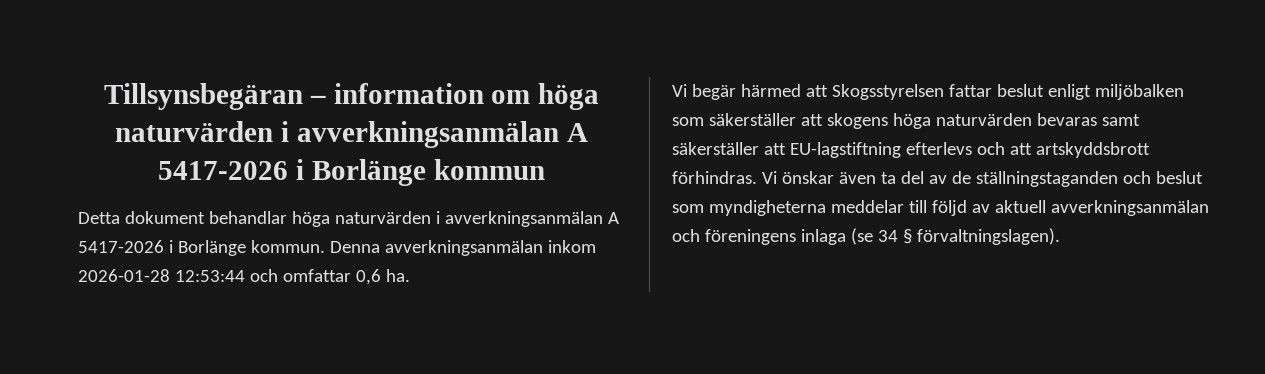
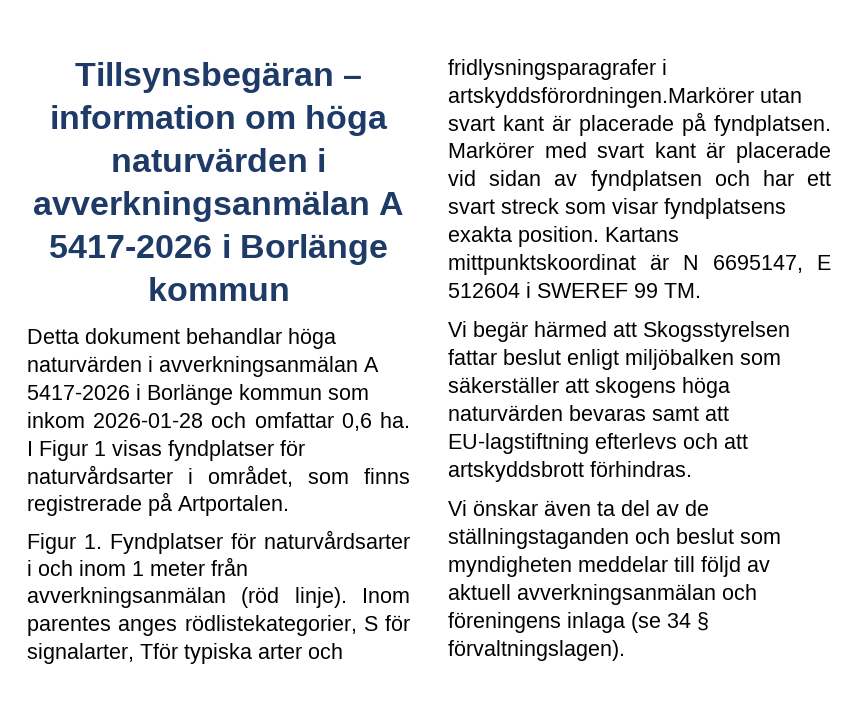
- Detta dokument behandlar höga naturvärden i avverkningsanmälan A 5417-2026 i Borlänge kommun. Denna avverkningsanmälan inkom 2026-01-28 12:53:44 och omfattar 0,6 ha.
+ Detta dokument behandlar höga naturvärden i avverkningsanmälan A 5417-2026 i Borlänge kommun som inkom 2026-01-28 och omfattar 0,6 ha. I Figur 1 visas fyndplatser för naturvårdsarter i området, som finns registrerade på Artportalen.
+ Figur 1. Fyndplatser för naturvårdsarter i och inom 1 meter från avverkningsanmälan (röd linje). Inom parentes anges rödlistekategorier, S för signalarter, Tför typiska arter och fridlysningsparagrafer i artskyddsförordningen.Markörer utan svart kant är placerade på fyndplatsen. Markörer med svart kant är placerade vid sidan av fyndplatsen och har ett svart streck som visar fyndplatsens exakta position. Kartans mittpunktskoordinat är N 6695147, E 512604 i SWEREF 99 TM.
- Vi begär härmed att Skogsstyrelsen fattar beslut enligt miljöbalken som säkerställer att skogens höga naturvärden bevaras samt säkerställer att EU-lagstiftning efterlevs och att artskyddsbrott förhindras. Vi önskar även ta del av de ställningstaganden och beslut som myndigheterna meddelar till följd av aktuell avverkningsanmälan och föreningens inlaga (se 34 § förvaltningslagen).
+ Vi begär härmed att Skogsstyrelsen fattar beslut enligt miljöbalken som säkerställer att skogens höga naturvärden bevaras samt att EU-lagstiftning efterlevs och att artskyddsbrott förhindras.
+ Vi önskar även ta del av de ställningstaganden och beslut som myndigheten meddelar till följd av aktuell avverkningsanmälan och föreningens inlaga (se 34 § förvaltningslagen).

